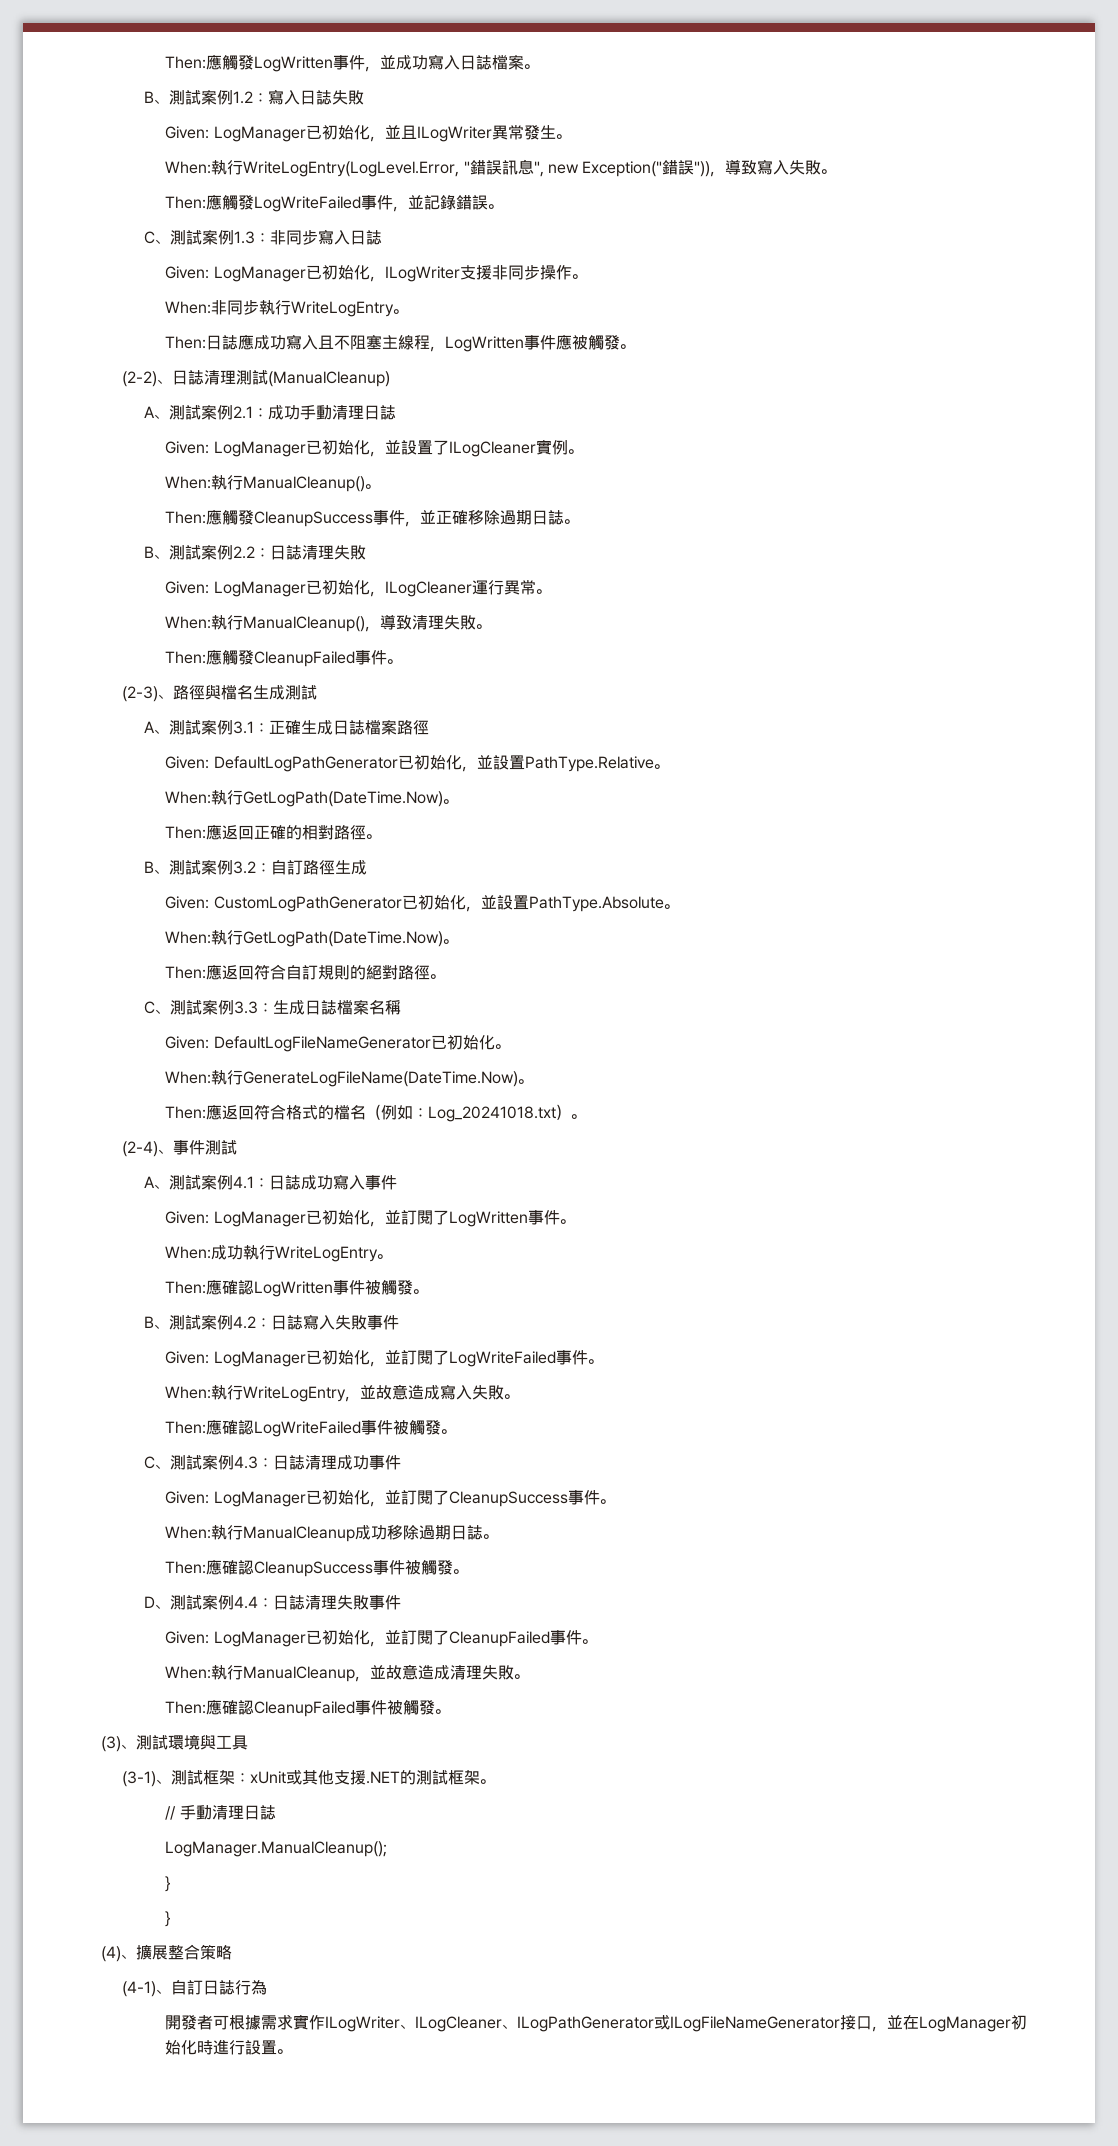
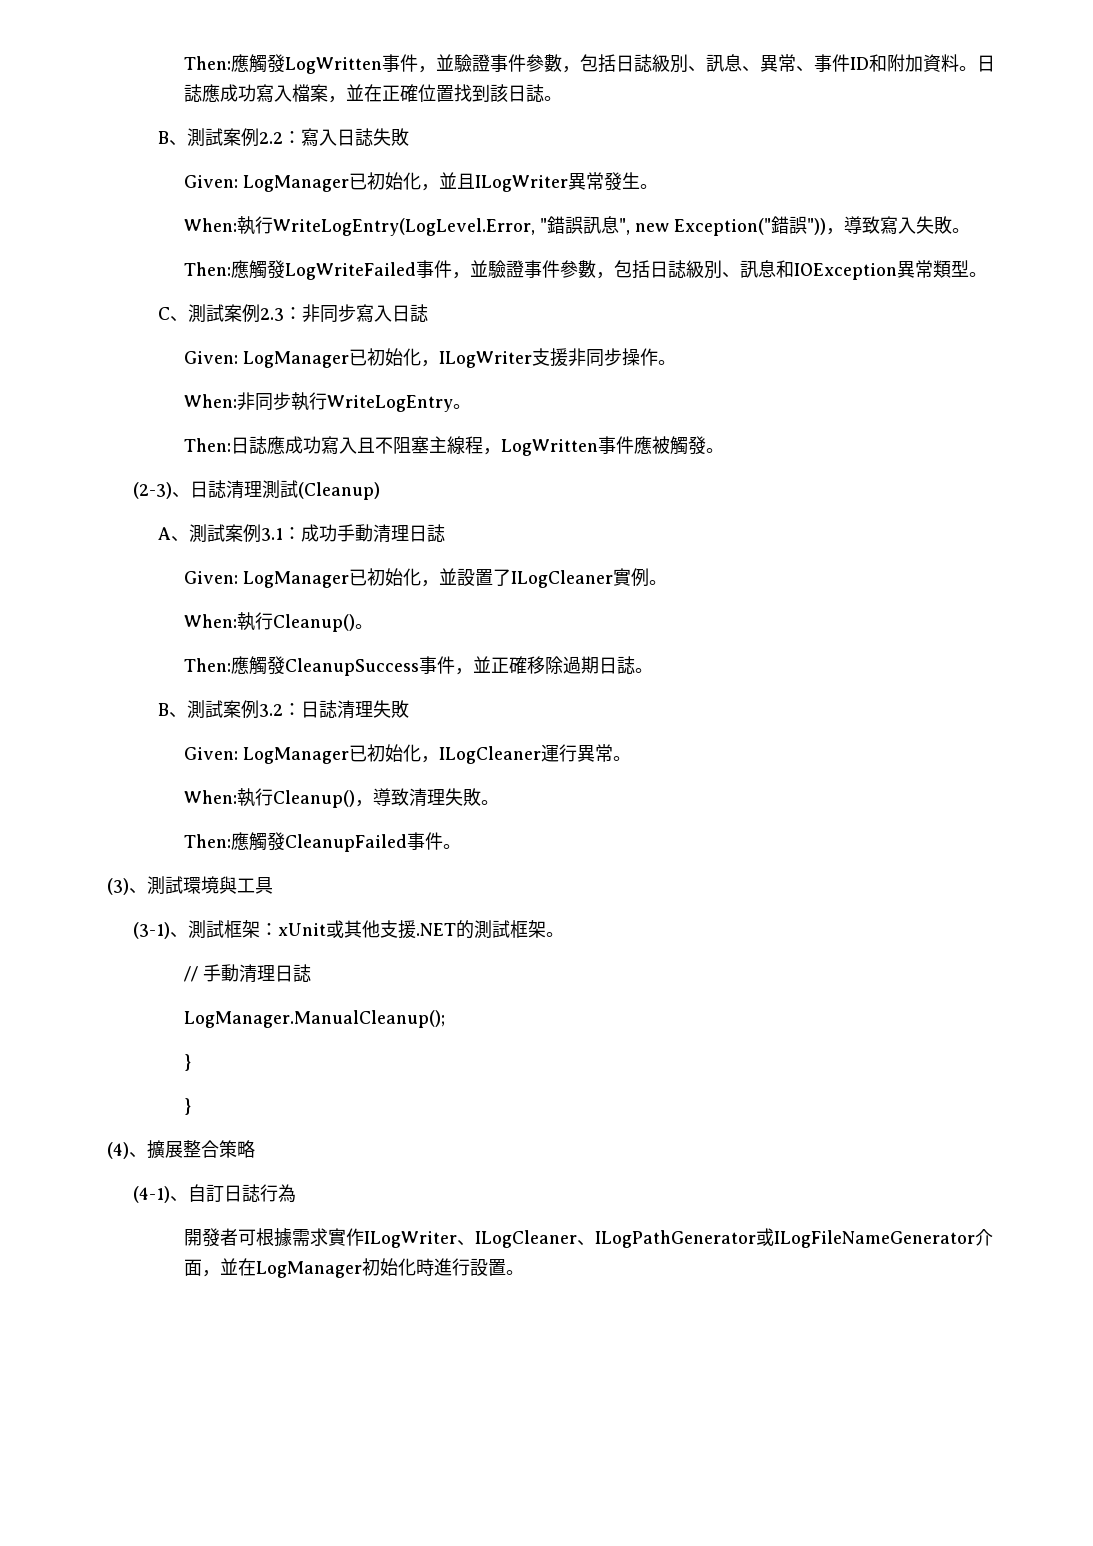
- Then:應觸發LogWritten事件，並成功寫入日誌檔案。
- B、測試案例1.2：寫入日誌失敗
+ Then:應觸發LogWritten事件，並驗證事件參數，包括日誌級別、訊息、異常、事件ID和附加資料。日誌應成功寫入檔案，並在正確位置找到該日誌。
+ B、測試案例2.2：寫入日誌失敗
- Then:應觸發LogWriteFailed事件，並記錄錯誤。
- C、測試案例1.3：非同步寫入日誌
+ Then:應觸發LogWriteFailed事件，並驗證事件參數，包括日誌級別、訊息和IOException異常類型。
+ C、測試案例2.3：非同步寫入日誌
- (2-2)、日誌清理測試(ManualCleanup)
- A、測試案例2.1：成功手動清理日誌
+ (2-3)、日誌清理測試(Cleanup)
+ A、測試案例3.1：成功手動清理日誌
- When:執行ManualCleanup()。
+ When:執行Cleanup()。
- B、測試案例2.2：日誌清理失敗
+ B、測試案例3.2：日誌清理失敗
- When:執行ManualCleanup()，導致清理失敗。
+ When:執行Cleanup()，導致清理失敗。
- (2-3)、路徑與檔名生成測試
- A、測試案例3.1：正確生成日誌檔案路徑
- Given: DefaultLogPathGenerator已初始化，並設置PathType.Relative。
- When:執行GetLogPath(DateTime.Now)。
- Then:應返回正確的相對路徑。
- B、測試案例3.2：自訂路徑生成
- Given: CustomLogPathGenerator已初始化，並設置PathType.Absolute。
- When:執行GetLogPath(DateTime.Now)。
- Then:應返回符合自訂規則的絕對路徑。
- C、測試案例3.3：生成日誌檔案名稱
- Given: DefaultLogFileNameGenerator已初始化。
- When:執行GenerateLogFileName(DateTime.Now)。
- Then:應返回符合格式的檔名（例如：Log_20241018.txt）。
- (2-4)、事件測試
- A、測試案例4.1：日誌成功寫入事件
- Given: LogManager已初始化，並訂閱了LogWritten事件。
- When:成功執行WriteLogEntry。
- Then:應確認LogWritten事件被觸發。
- B、測試案例4.2：日誌寫入失敗事件
- Given: LogManager已初始化，並訂閱了LogWriteFailed事件。
- When:執行WriteLogEntry，並故意造成寫入失敗。
- Then:應確認LogWriteFailed事件被觸發。
- C、測試案例4.3：日誌清理成功事件
- Given: LogManager已初始化，並訂閱了CleanupSuccess事件。
- When:執行ManualCleanup成功移除過期日誌。
- Then:應確認CleanupSuccess事件被觸發。
- D、測試案例4.4：日誌清理失敗事件
- Given: LogManager已初始化，並訂閱了CleanupFailed事件。
- When:執行ManualCleanup，並故意造成清理失敗。
- Then:應確認CleanupFailed事件被觸發。
- 開發者可根據需求實作ILogWriter、ILogCleaner、ILogPathGenerator或ILogFileNameGenerator接口，並在LogManager初始化時進行設置。
+ 開發者可根據需求實作ILogWriter、ILogCleaner、ILogPathGenerator或ILogFileNameGenerator介面，並在LogManager初始化時進行設置。

